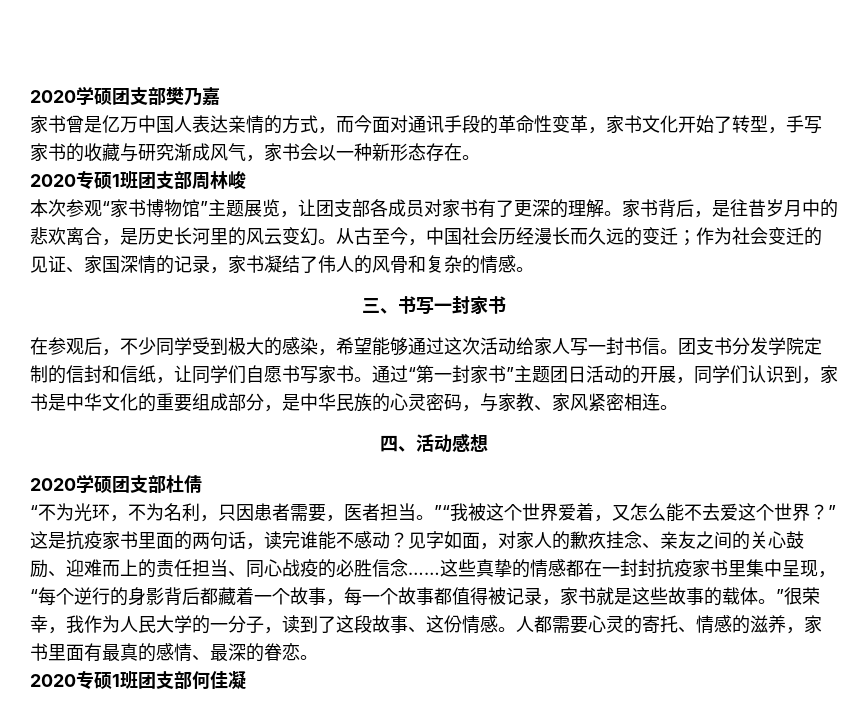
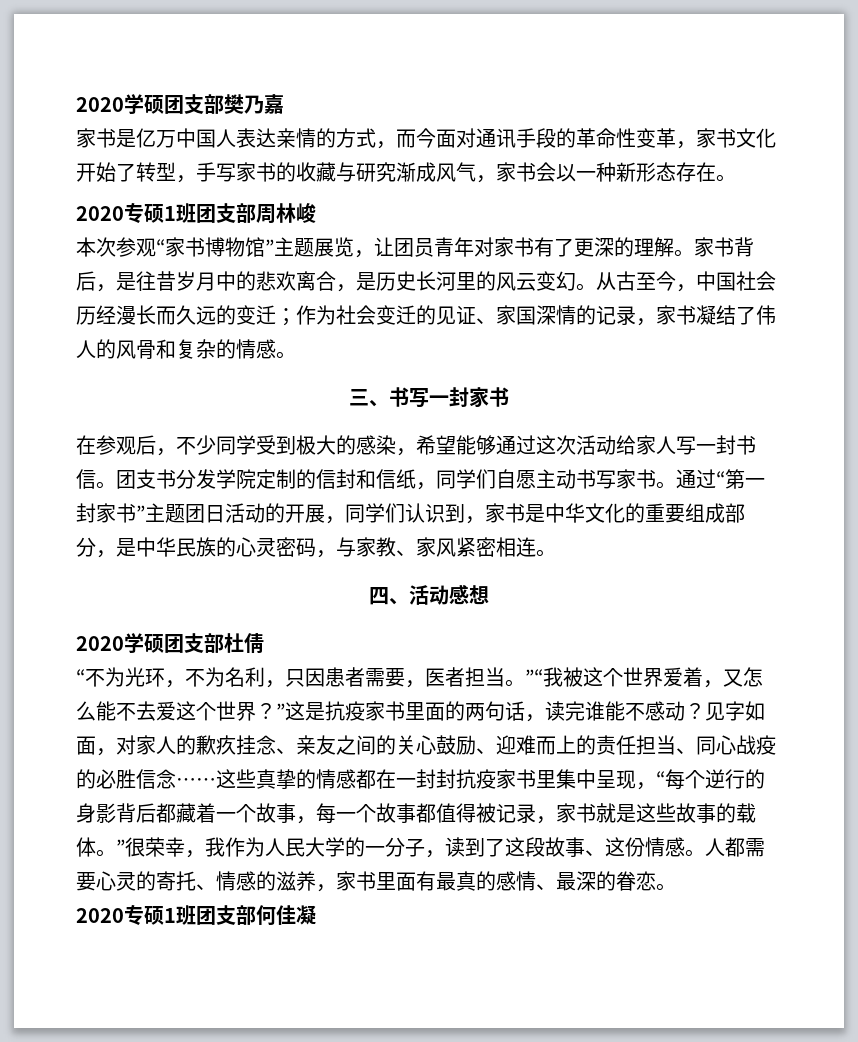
- 家书曾是亿万中国人表达亲情的方式，而今面对通讯手段的革命性变革，家书文化开始了转型，手写家书的收藏与研究渐成风气，家书会以一种新形态存在。
+ 家书是亿万中国人表达亲情的方式，而今面对通讯手段的革命性变革，家书文化开始了转型，手写家书的收藏与研究渐成风气，家书会以一种新形态存在。
- 本次参观“家书博物馆”主题展览，让团支部各成员对家书有了更深的理解。
+ 本次参观“家书博物馆”主题展览，让团员青年对家书有了更深的理解。
- 团支书分发学院定制的信封和信纸，让同学们自愿书写家书。
+ 团支书分发学院定制的信封和信纸，同学们自愿主动书写家书。

